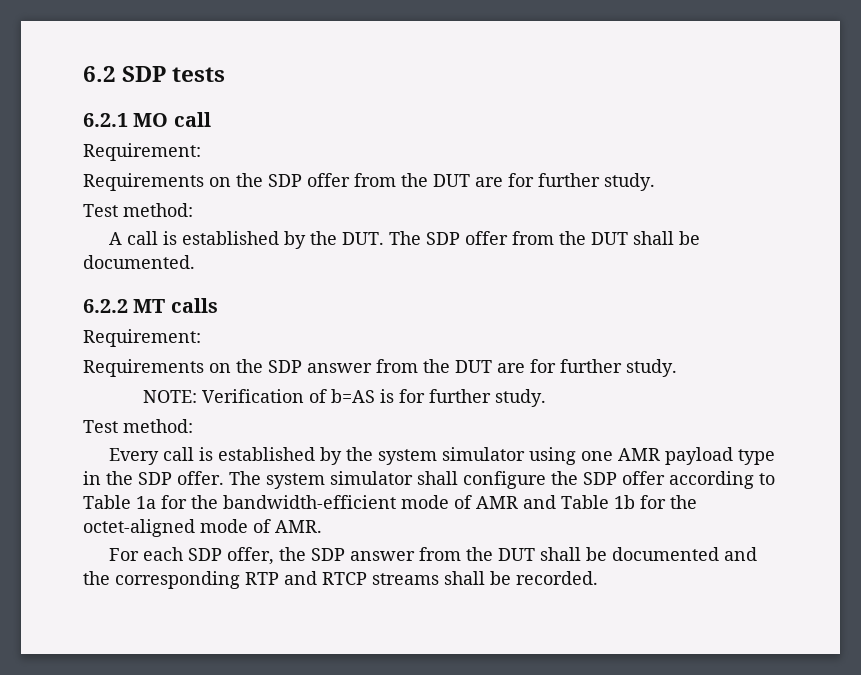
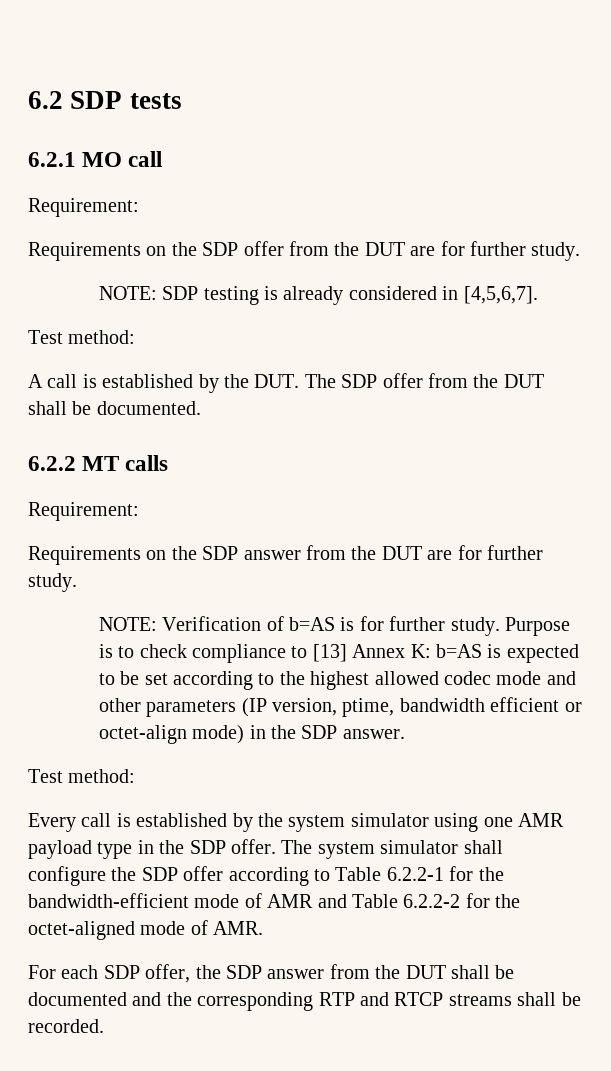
+ NOTE: SDP testing is already considered in [4,5,6,7].
+ Purpose is to check compliance to [13] Annex K: b=AS is expected to be set according to the highest allowed codec mode and other parameters (IP version, ptime, bandwidth efficient or octet-align mode) in the SDP answer.
- The system simulator shall configure the SDP offer according to Table 1a for the bandwidth-efficient mode of AMR and Table 1b for the octet-aligned mode of AMR.
+ The system simulator shall configure the SDP offer according to Table 6.2.2-1 for the bandwidth-efficient mode of AMR and Table 6.2.2-2 for the octet-aligned mode of AMR.

